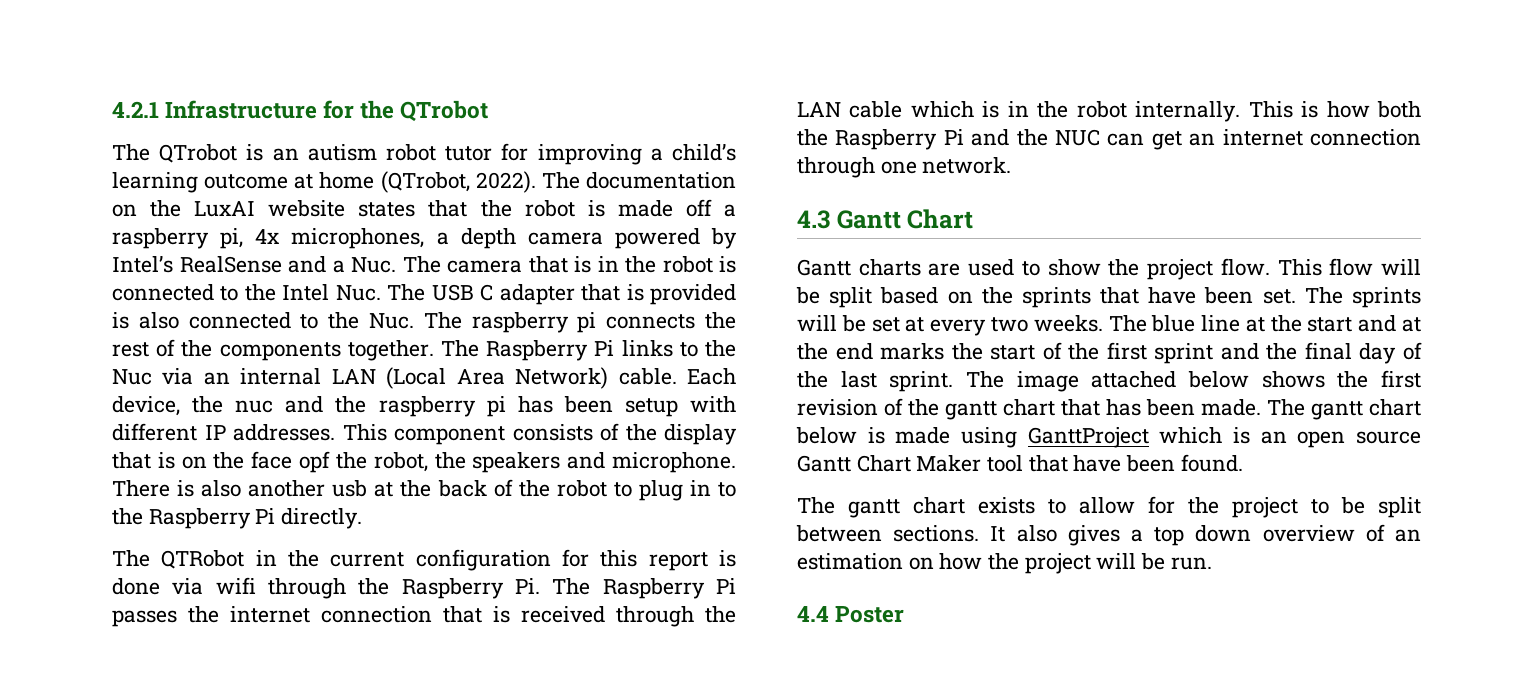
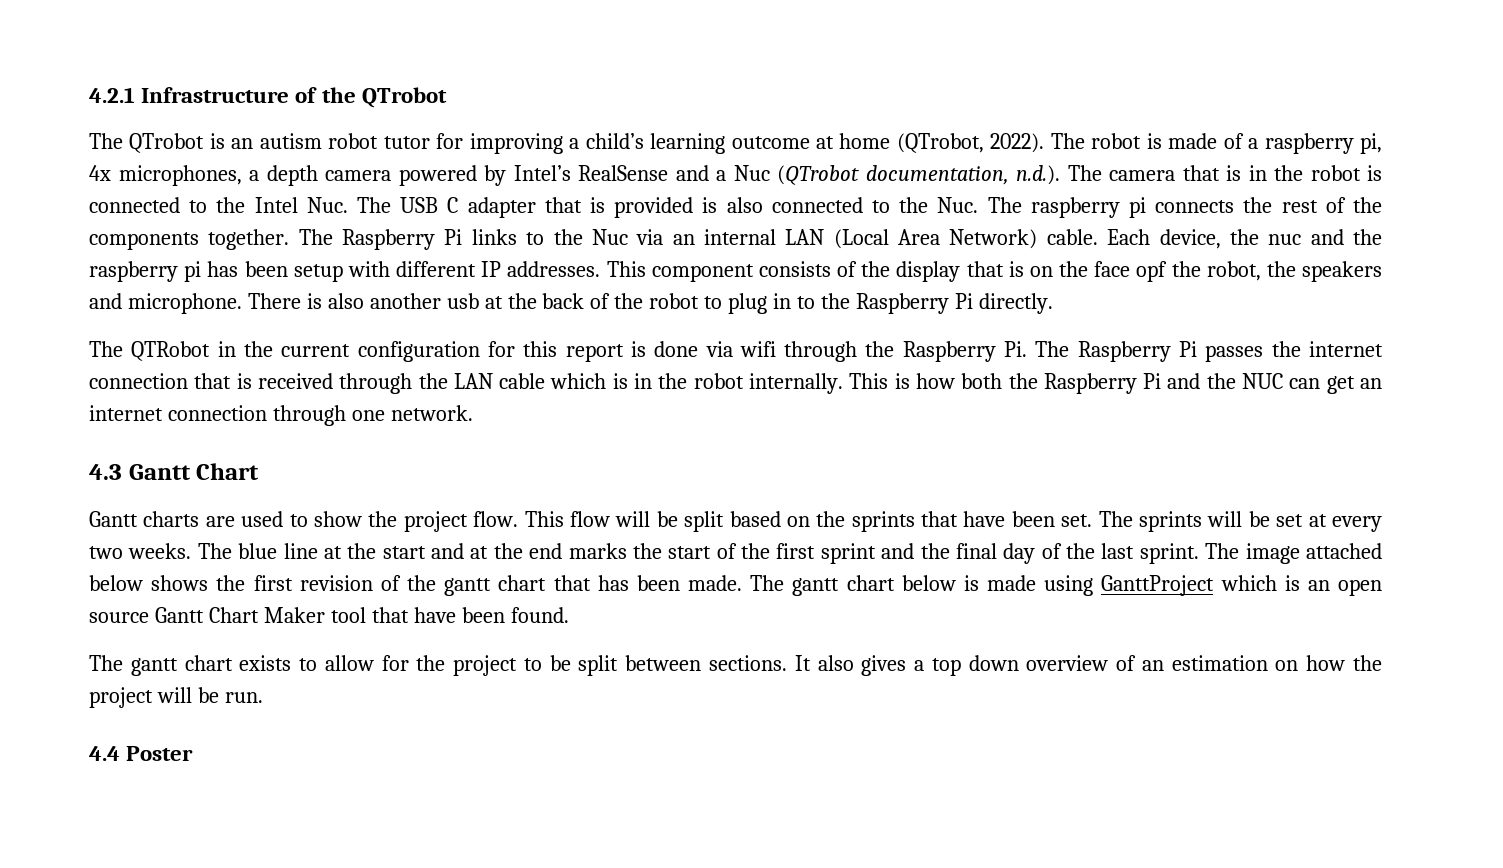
- 4.2.1 Infrastructure for the QTrobot
+ 4.2.1 Infrastructure of the QTrobot
- The documentation on the LuxAI website states that the robot is made off a raspberry pi, 4x microphones, a depth camera powered by Intel’s RealSense and a Nuc. The camera that is in the robot is connected to the Intel Nuc. The USB C adapter that is provided is also connected to the Nuc. The raspberry pi connects the rest of the components together.
+ The robot is made of a raspberry pi, 4x microphones, a depth camera powered by Intel’s RealSense and a Nuc (QTrobot documentation, n.d.). The camera that is in the robot is connected to the Intel Nuc. The USB C adapter that is provided is also connected to the Nuc. The raspberry pi connects the rest of the components together.

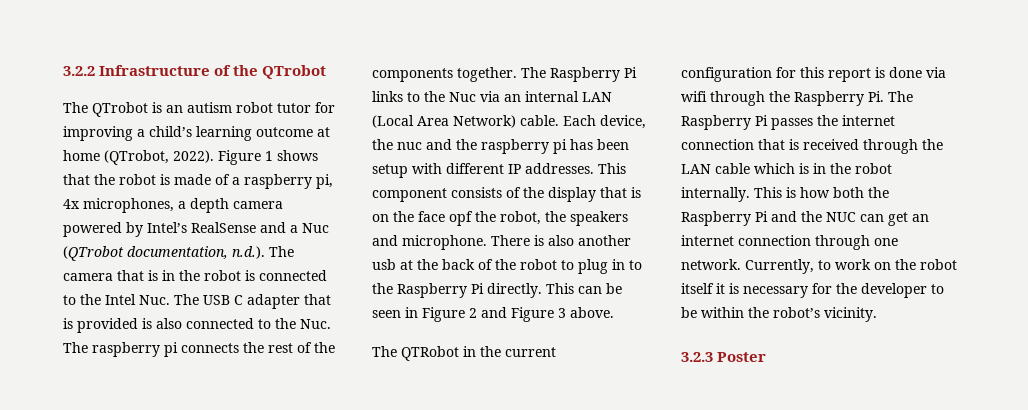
- 4.2.1 Infrastructure of the QTrobot
+ 3.2.2 Infrastructure of the QTrobot
- The robot is made of a raspberry pi, 4x microphones, a depth camera powered by Intel’s RealSense and a Nuc (QTrobot documentation, n.d.). The camera that is in the robot is connected to the Intel Nuc. The USB C adapter that is provided is also connected to the Nuc. The raspberry pi connects the rest of the components together.
+ Figure 1 shows that the robot is made of a raspberry pi, 4x microphones, a depth camera powered by Intel’s RealSense and a Nuc (QTrobot documentation, n.d.). The camera that is in the robot is connected to the Intel Nuc. The USB C adapter that is provided is also connected to the Nuc. The raspberry pi connects the rest of the components together.
+ This can be seen in Figure 2 and Figure 3 above.
- This is how both the Raspberry Pi and the NUC can get an internet connection through one network.
- 4.3 Gantt Chart
- Gantt charts are used to show the project flow. This flow will be split based on the sprints that have been set. The sprints will be set at every two weeks. The blue line at the start and at the end marks the start of the first sprint and the final day of the last sprint. The image attached below shows the first revision of the gantt chart that has been made. The gantt chart below is made using GanttProject which is an open source Gantt Chart Maker tool that have been found.
- The gantt chart exists to allow for the project to be split between sections. It also gives a top down overview of an estimation on how the project will be run.
- 4.4 Poster
+ This is how both the Raspberry Pi and the NUC can get an internet connection through one network. Currently, to work on the robot itself it is necessary for the developer to be within the robot’s vicinity.
+ 3.2.3 Poster

